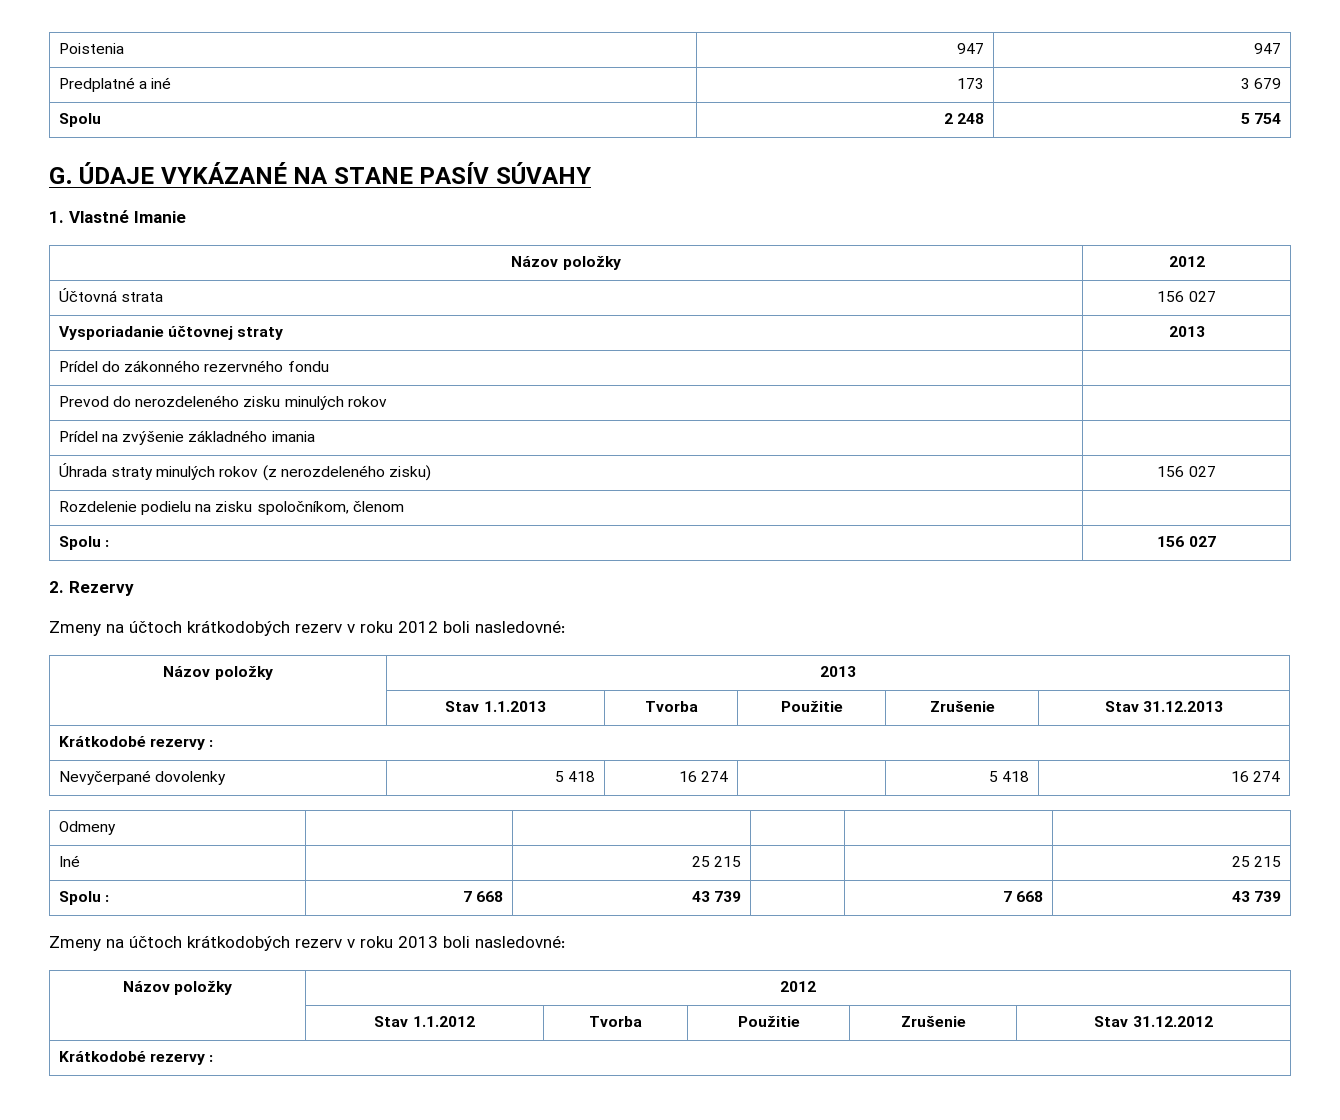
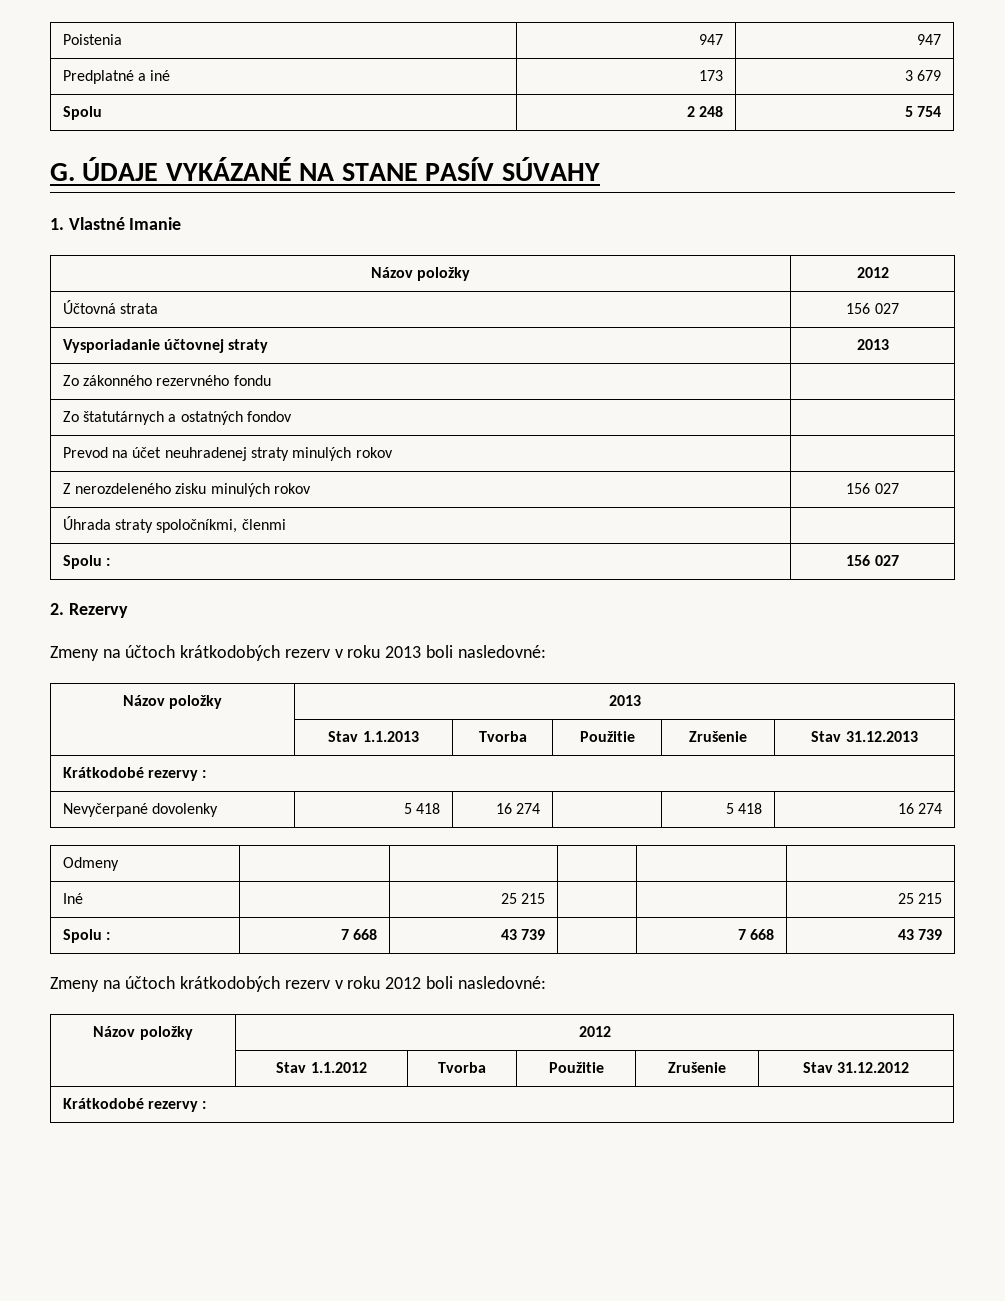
- Prídel do zákonného rezervného fondu |
+ Zo zákonného rezervného fondu |
- Prevod do nerozdeleného zisku minulých rokov |
- Prídel na zvýšenie základného imania |
- Úhrada straty minulých rokov (z nerozdeleného zisku) | 156 027
- Rozdelenie podielu na zisku spoločníkom, členom |
+ Zo štatutárnych a ostatných fondov |
+ Prevod na účet neuhradenej straty minulých rokov |
+ Z nerozdeleného zisku minulých rokov | 156 027
+ Úhrada straty spoločníkmi, členmi |
- Zmeny na účtoch krátkodobých rezerv v roku 2012 boli nasledovné:
+ Zmeny na účtoch krátkodobých rezerv v roku 2013 boli nasledovné:
- Zmeny na účtoch krátkodobých rezerv v roku 2013 boli nasledovné:
+ Zmeny na účtoch krátkodobých rezerv v roku 2012 boli nasledovné:

